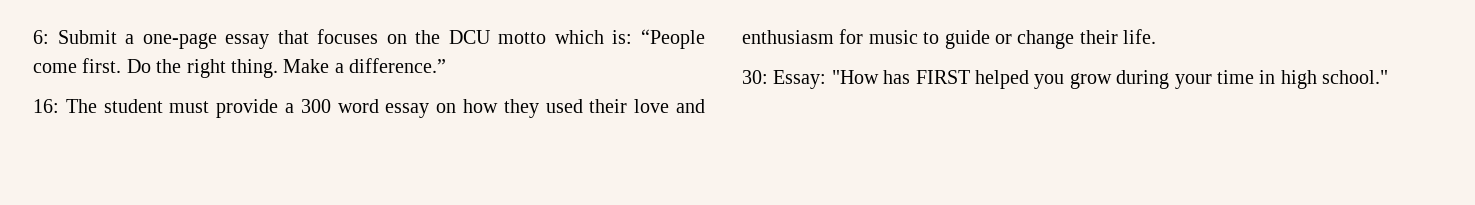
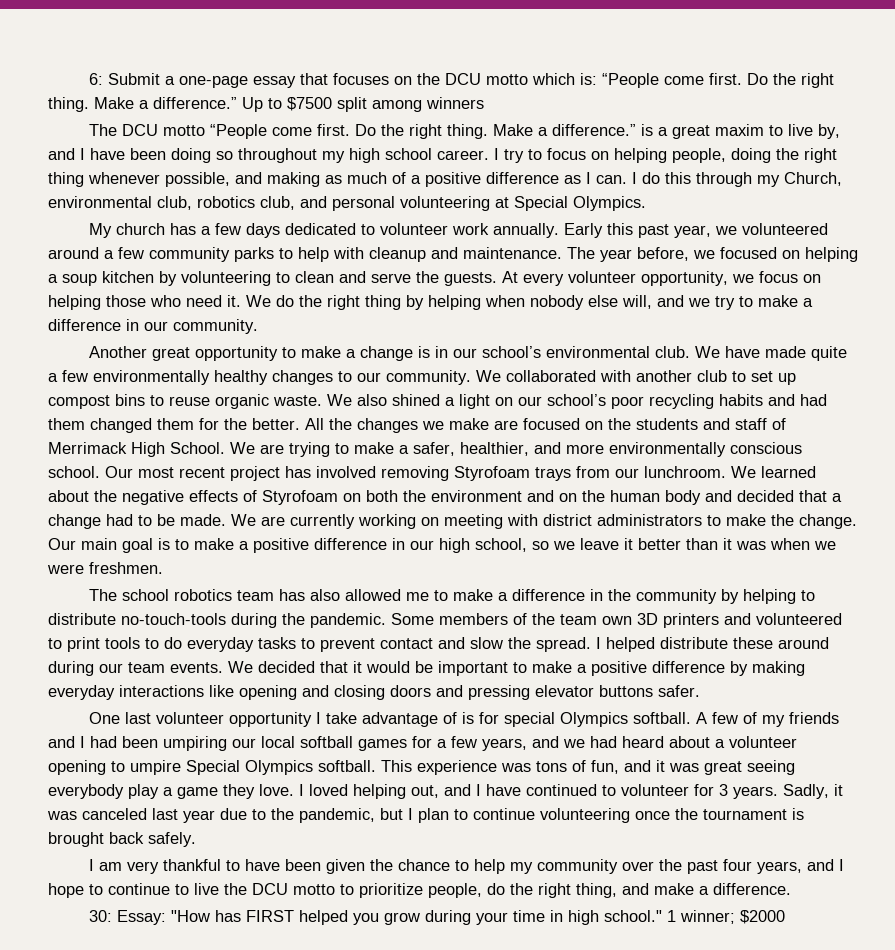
- Make a difference.”
- 16: The student must provide a 300 word essay on how they used their love and enthusiasm for music to guide or change their life.
+ Make a difference.” Up to $7500 split among winners
+ The DCU motto “People come first. Do the right thing. Make a difference.” is a great maxim to live by, and I have been doing so throughout my high school career. I try to focus on helping people, doing the right thing whenever possible, and making as much of a positive difference as I can. I do this through my Church, environmental club, robotics club, and personal volunteering at Special Olympics.
+ My church has a few days dedicated to volunteer work annually. Early this past year, we volunteered around a few community parks to help with cleanup and maintenance. The year before, we focused on helping a soup kitchen by volunteering to clean and serve the guests. At every volunteer opportunity, we focus on helping those who need it. We do the right thing by helping when nobody else will, and we try to make a difference in our community.
+ Another great opportunity to make a change is in our school’s environmental club. We have made quite a few environmentally healthy changes to our community. We collaborated with another club to set up compost bins to reuse organic waste. We also shined a light on our school’s poor recycling habits and had them changed them for the better. All the changes we make are focused on the students and staff of Merrimack High School. We are trying to make a safer, healthier, and more environmentally conscious school. Our most recent project has involved removing Styrofoam trays from our lunchroom. We learned about the negative effects of Styrofoam on both the environment and on the human body and decided that a change had to be made. We are currently working on meeting with district administrators to make the change. Our main goal is to make a positive difference in our high school, so we leave it better than it was when we were freshmen.
+ The school robotics team has also allowed me to make a difference in the community by helping to distribute no-touch-tools during the pandemic. Some members of the team own 3D printers and volunteered to print tools to do everyday tasks to prevent contact and slow the spread. I helped distribute these around during our team events. We decided that it would be important to make a positive difference by making everyday interactions like opening and closing doors and pressing elevator buttons safer.
+ One last volunteer opportunity I take advantage of is for special Olympics softball. A few of my friends and I had been umpiring our local softball games for a few years, and we had heard about a volunteer opening to umpire Special Olympics softball. This experience was tons of fun, and it was great seeing everybody play a game they love. I loved helping out, and I have continued to volunteer for 3 years. Sadly, it was canceled last year due to the pandemic, but I plan to continue volunteering once the tournament is brought back safely.
+ I am very thankful to have been given the chance to help my community over the past four years, and I hope to continue to live the DCU motto to prioritize people, do the right thing, and make a difference.
+ 1 winner; $2000

